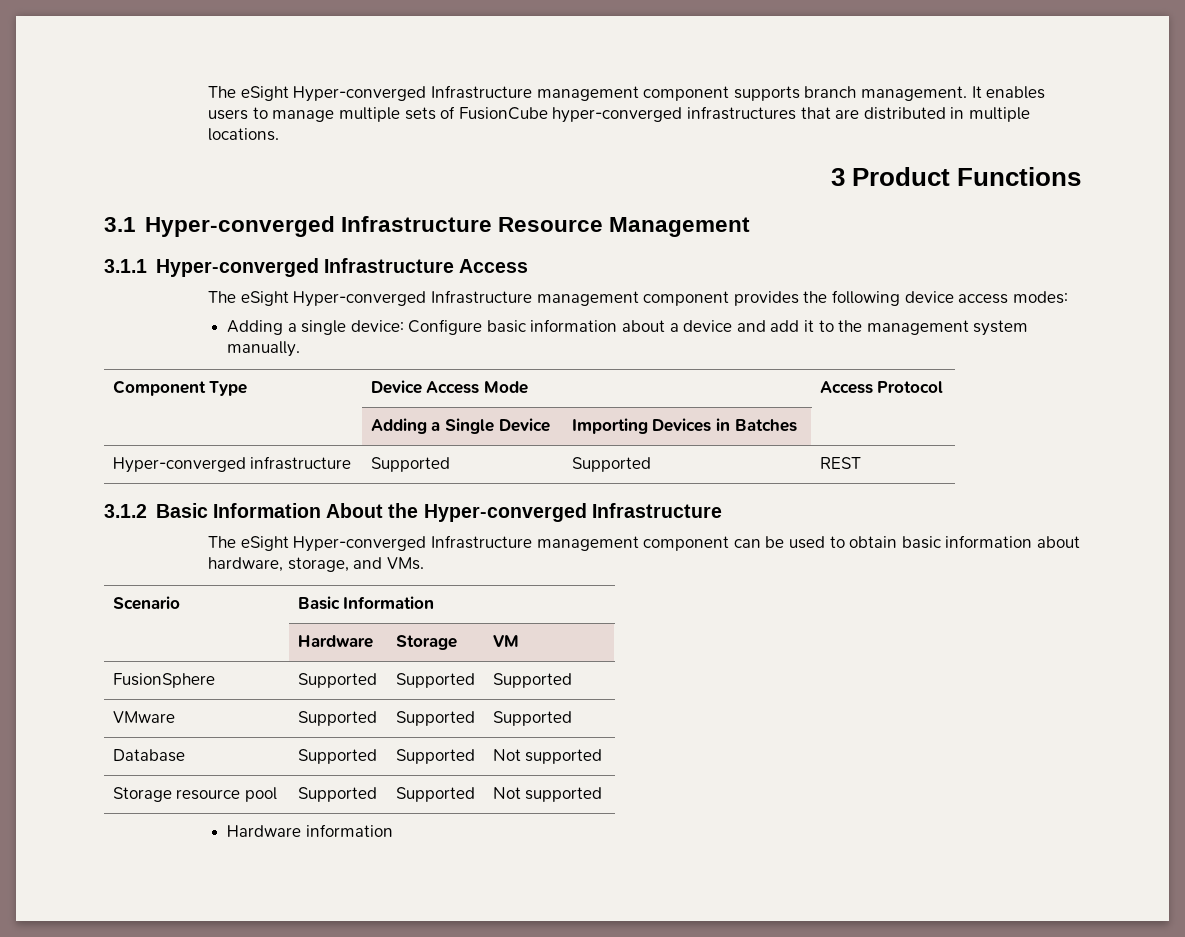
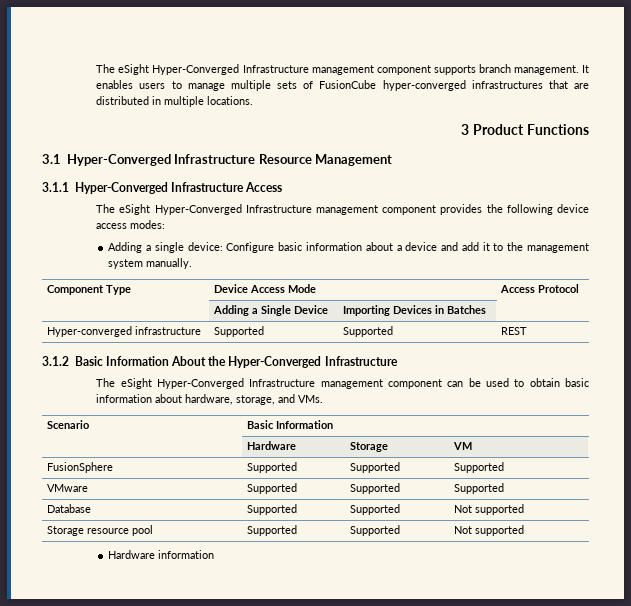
- The eSight Hyper-converged Infrastructure management component supports branch management.
+ The eSight Hyper-Converged Infrastructure management component supports branch management.
- 3.1 Hyper-converged Infrastructure Resource Management
+ 3.1 Hyper-Converged Infrastructure Resource Management
- 3.1.1 Hyper-converged Infrastructure Access
+ 3.1.1 Hyper-Converged Infrastructure Access
- The eSight Hyper-converged Infrastructure management component provides the following device access modes:
+ The eSight Hyper-Converged Infrastructure management component provides the following device access modes:
- 3.1.2 Basic Information About the Hyper-converged Infrastructure
+ 3.1.2 Basic Information About the Hyper-Converged Infrastructure
- The eSight Hyper-converged Infrastructure management component can be used to obtain basic information about hardware, storage, and VMs.
+ The eSight Hyper-Converged Infrastructure management component can be used to obtain basic information about hardware, storage, and VMs.

